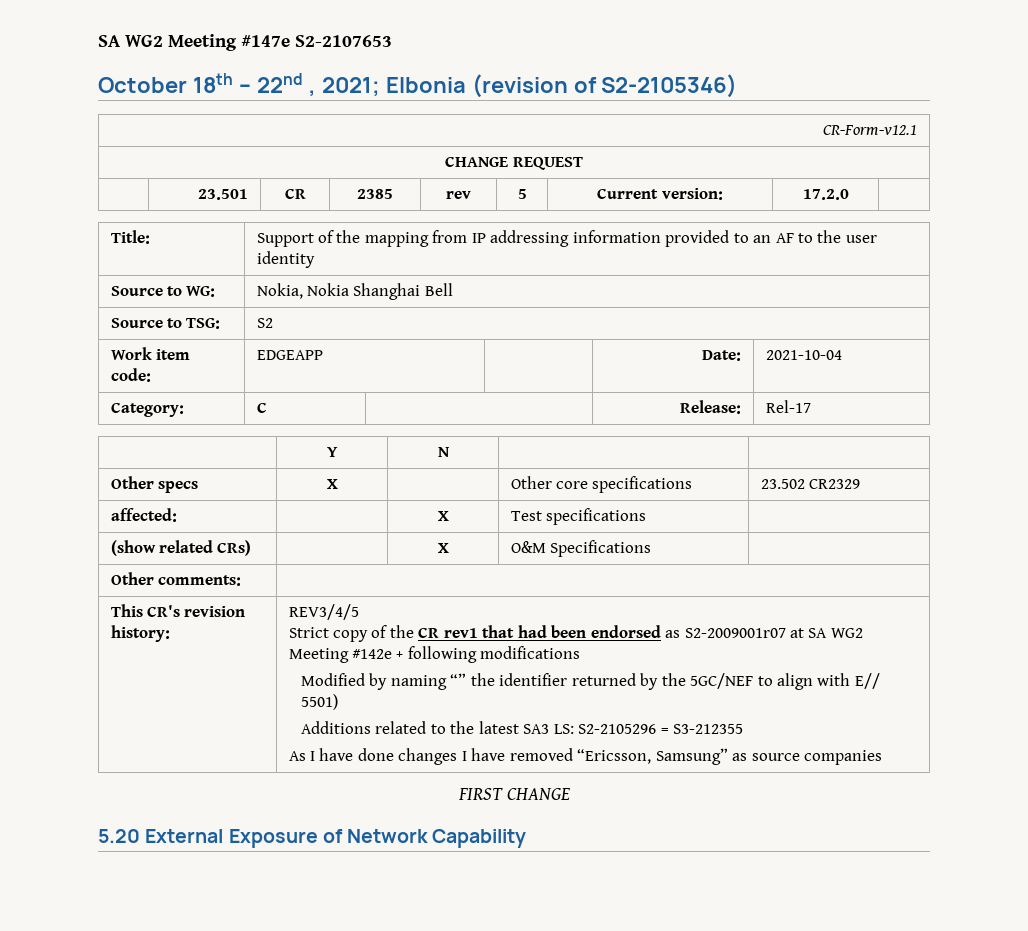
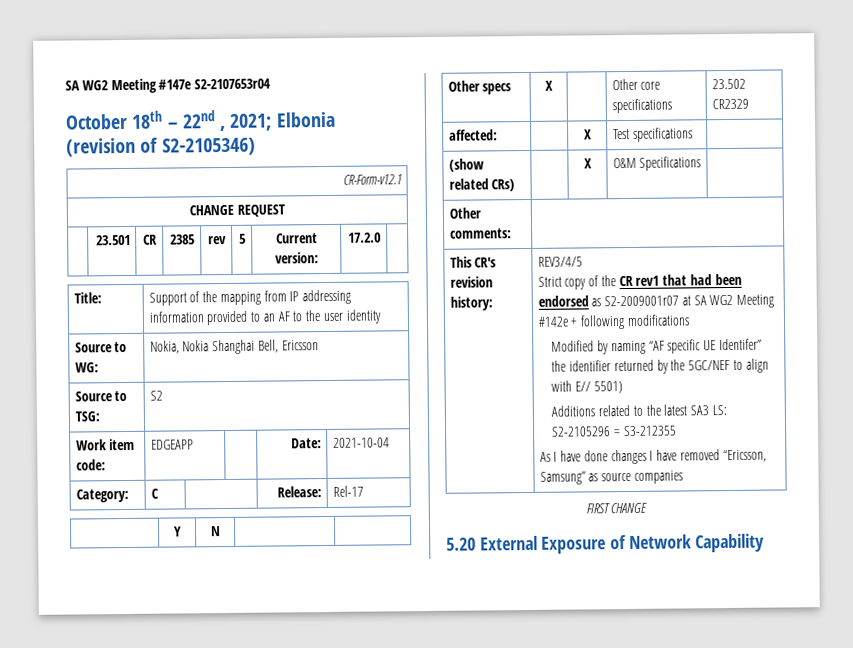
- SA WG2 Meeting #147e S2-2107653
+ SA WG2 Meeting #147e S2-2107653r04
- Source to WG: | Nokia, Nokia Shanghai Bell
+ Source to WG: | Nokia, Nokia Shanghai Bell, Ericsson
- Modified by naming “” the identifier returned by the 5GC/NEF to align with E// 5501)
+ Modified by naming “AF specific UE Identifer” the identifier returned by the 5GC/NEF to align with E// 5501)

